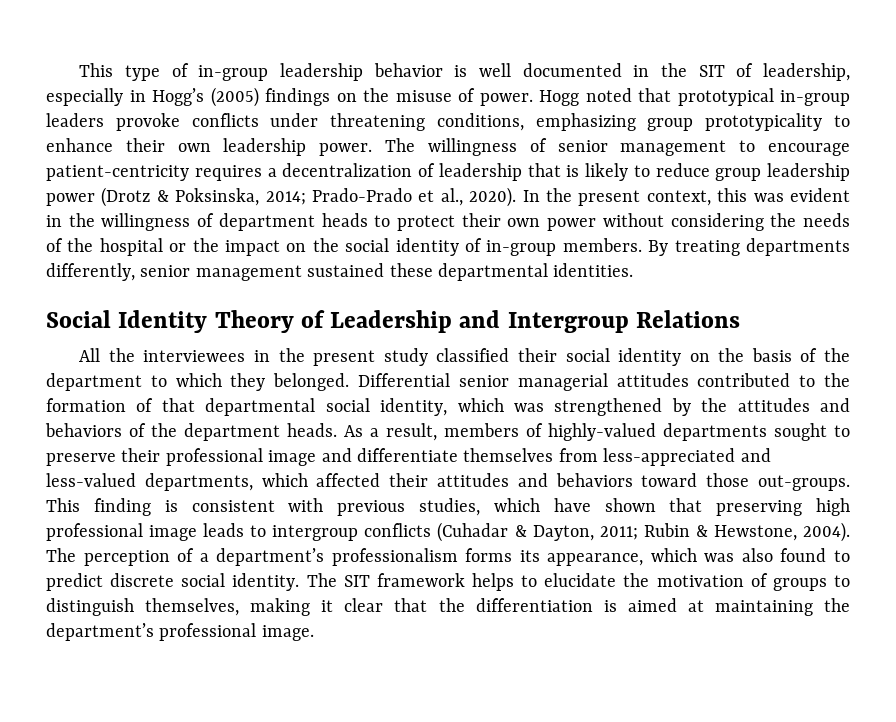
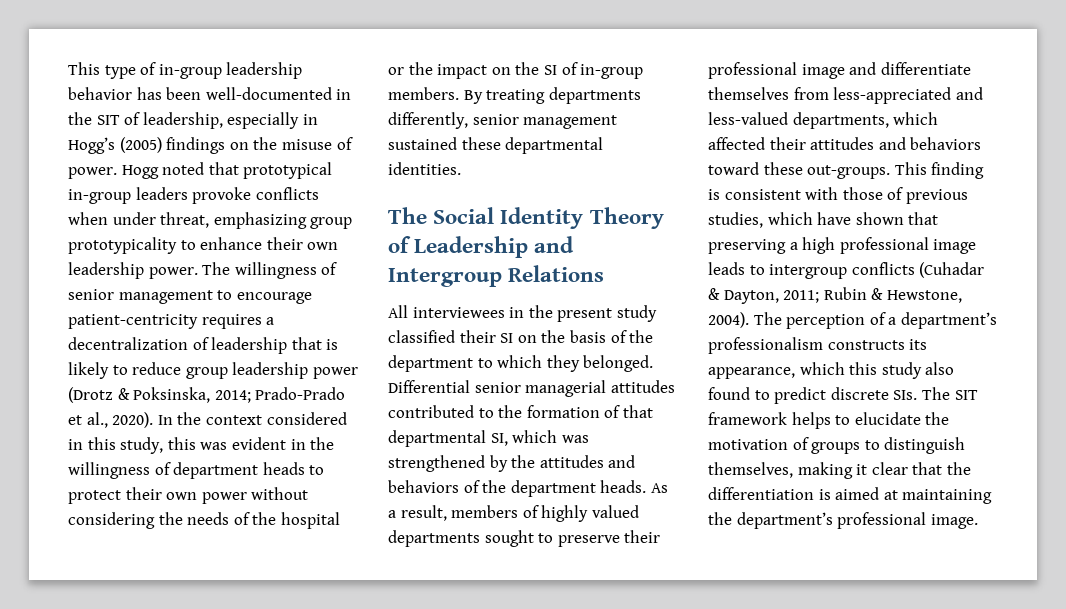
- This type of in-group leadership behavior is well documented in the SIT of leadership, especially in Hogg’s (2005) findings on the misuse of power.
+ This type of in-group leadership behavior has been well-documented in the SIT of leadership, especially in Hogg’s (2005) findings on the misuse of power.
- Hogg noted that prototypical in-group leaders provoke conflicts under threatening conditions, emphasizing group prototypicality to enhance their own leadership power.
+ Hogg noted that prototypical in-group leaders provoke conflicts when under threat, emphasizing group prototypicality to enhance their own leadership power.
- In the present context, this was evident in the willingness of department heads to protect their own power without considering the needs of the hospital or the impact on the social identity of in-group members.
+ In the context considered in this study, this was evident in the willingness of department heads to protect their own power without considering the needs of the hospital or the impact on the SI of in-group members.
- Social Identity Theory of Leadership and Intergroup Relations
+ The Social Identity Theory of Leadership and Intergroup Relations
- All the interviewees in the present study classified their social identity on the basis of the department to which they belonged.
+ All interviewees in the present study classified their SI on the basis of the department to which they belonged.
- Differential senior managerial attitudes contributed to the formation of that departmental social identity, which was strengthened by the attitudes and behaviors of the department heads.
+ Differential senior managerial attitudes contributed to the formation of that departmental SI, which was strengthened by the attitudes and behaviors of the department heads.
- As a result, members of highly-valued departments sought to preserve their professional image and differentiate themselves from less-appreciated and less-valued departments, which affected their attitudes and behaviors toward those out-groups.
+ As a result, members of highly valued departments sought to preserve their professional image and differentiate themselves from less-appreciated and less-valued departments, which affected their attitudes and behaviors toward these out-groups.
- This finding is consistent with previous studies, which have shown that preserving high professional image leads to intergroup conflicts (Cuhadar & Dayton, 2011; Rubin & Hewstone, 2004).
+ This finding is consistent with those of previous studies, which have shown that preserving a high professional image leads to intergroup conflicts (Cuhadar & Dayton, 2011; Rubin & Hewstone, 2004).
- The perception of a department’s professionalism forms its appearance, which was also found to predict discrete social identity. The SIT framework helps to elucidate the motivation of groups to distinguish themselves, making it clear that the differentiation is aimed at maintaining the department’s professional image.
+ The perception of a department’s professionalism constructs its appearance, which this study also found to predict discrete SIs. The SIT framework helps to elucidate the motivation of groups to distinguish themselves, making it clear that the differentiation is aimed at maintaining the department’s professional image.

